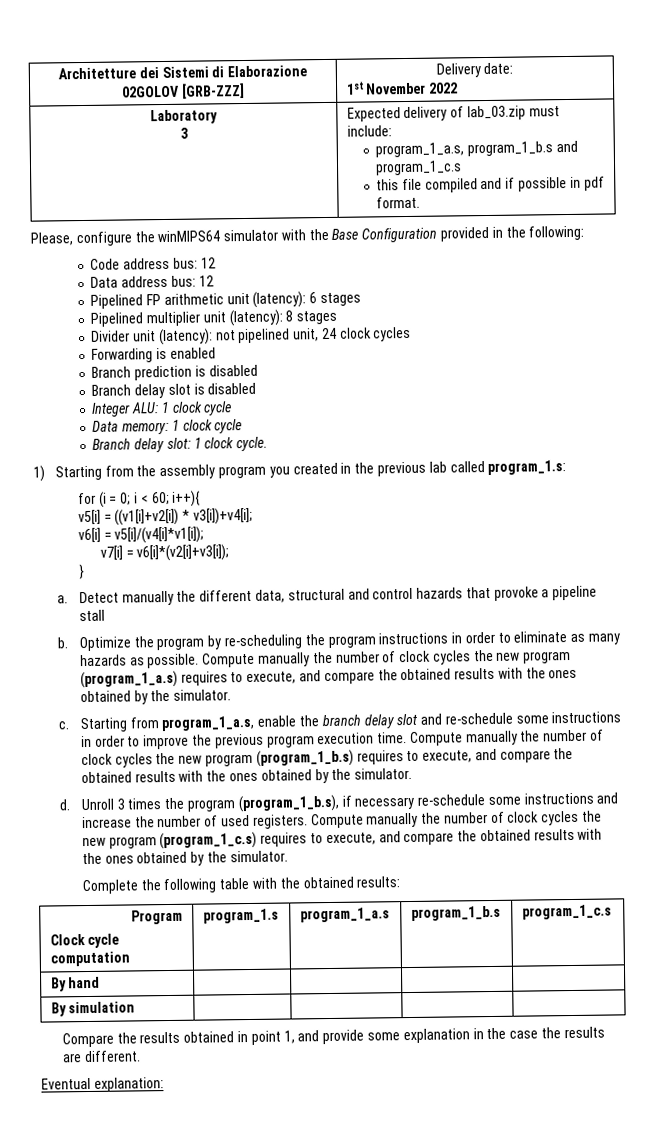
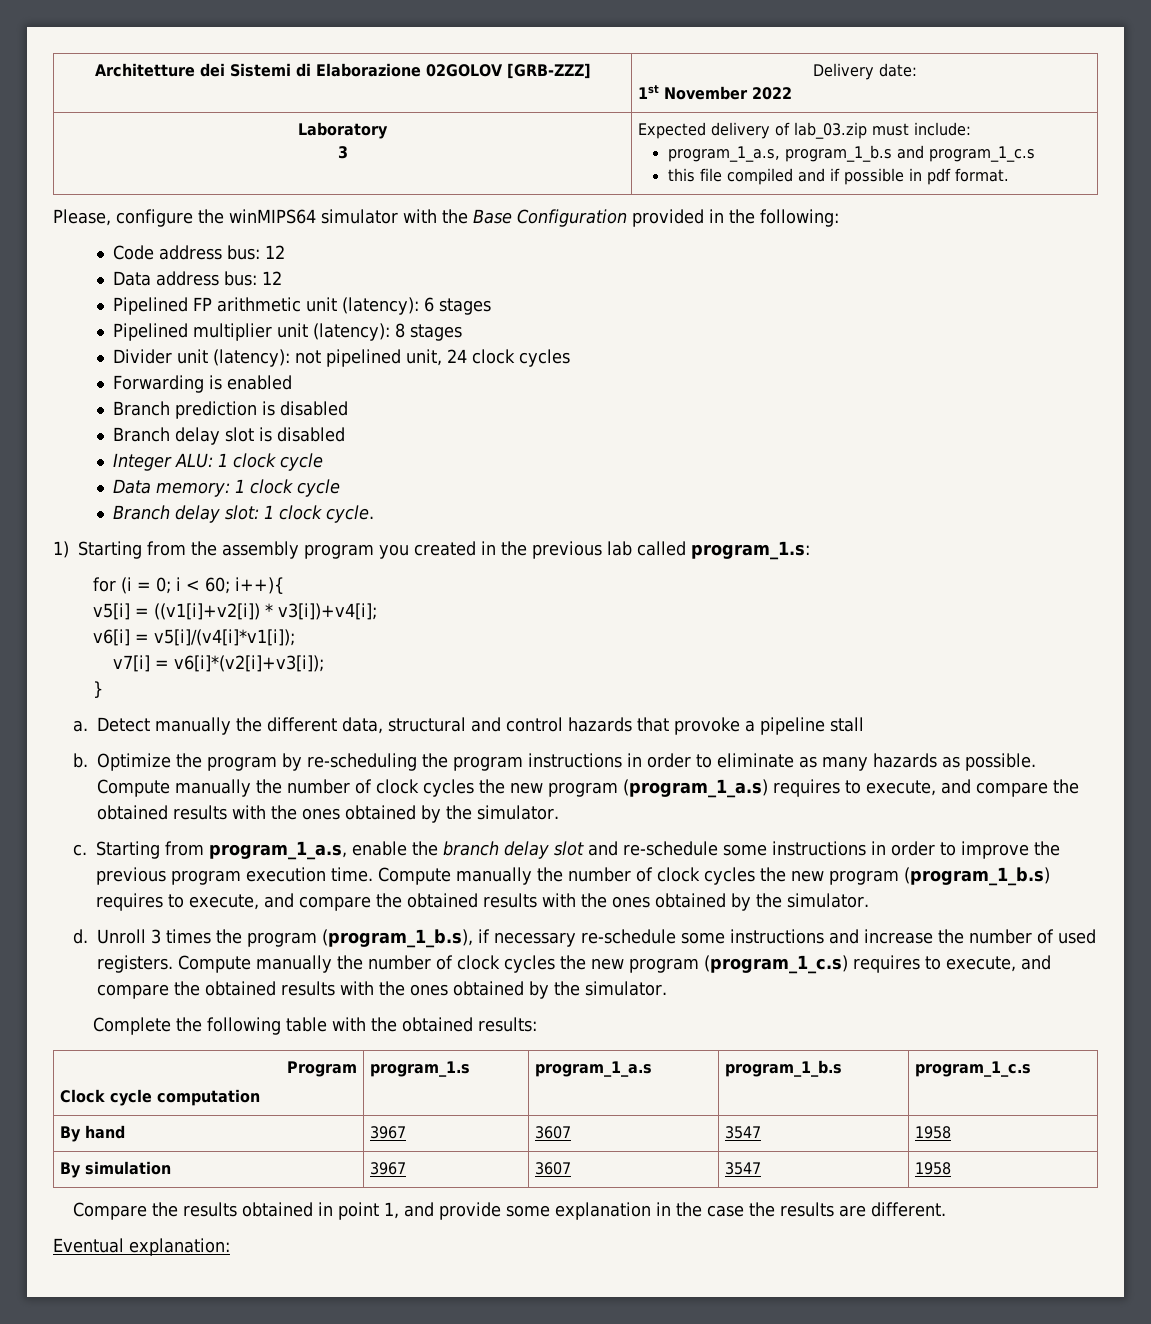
- By hand | | | |
- By simulation | | | |
+ By hand | 3967 | 3607 | 3547 | 1958
+ By simulation | 3967 | 3607 | 3547 | 1958

